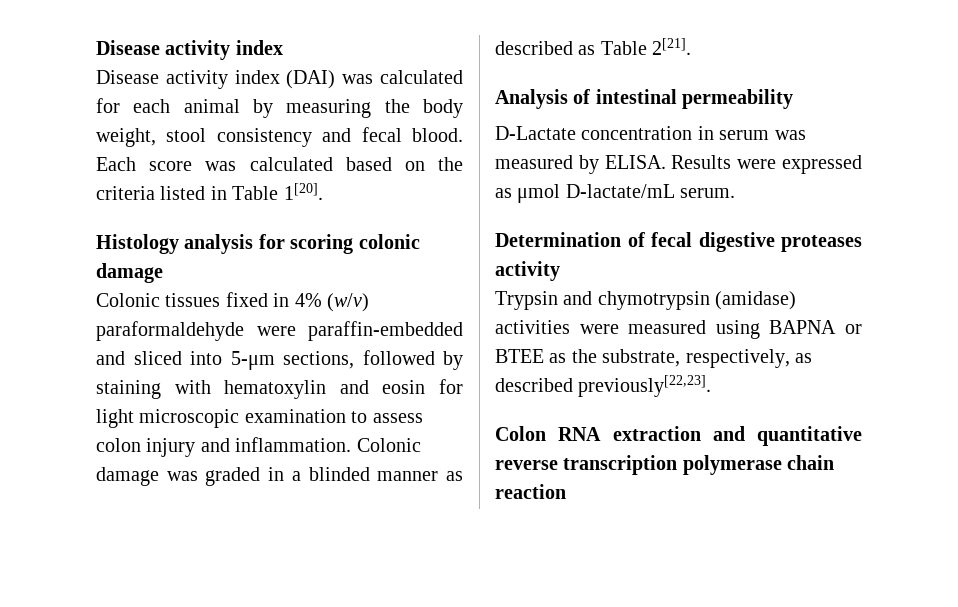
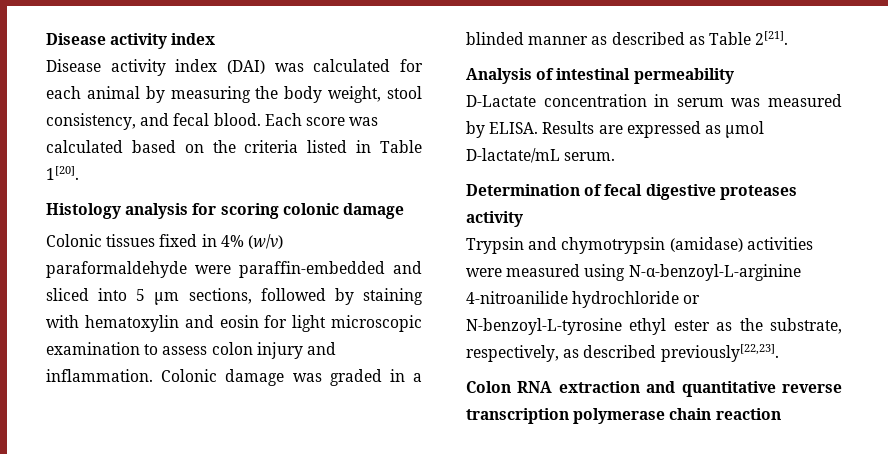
- Disease activity index (DAI) was calculated for each animal by measuring the body weight, stool consistency and fecal blood.
+ Disease activity index (DAI) was calculated for each animal by measuring the body weight, stool consistency, and fecal blood.
- Colonic tissues fixed in 4% (w/v) paraformaldehyde were paraffin-embedded and sliced into 5-μm sections, followed by staining with hematoxylin and eosin for light microscopic examination to assess colon injury and inflammation.
+ Colonic tissues fixed in 4% (w/v) paraformaldehyde were paraffin-embedded and sliced into 5 μm sections, followed by staining with hematoxylin and eosin for light microscopic examination to assess colon injury and inflammation.
- Results were expressed as μmol D-lactate/mL serum.
+ Results are expressed as μmol D-lactate/mL serum.
- Trypsin and chymotrypsin (amidase) activities were measured using BAPNA or BTEE as the substrate, respectively, as described previously[22,23].
+ Trypsin and chymotrypsin (amidase) activities were measured using N-α-benzoyl-L-arginine 4-nitroanilide hydrochloride or N-benzoyl-L-tyrosine ethyl ester as the substrate, respectively, as described previously[22,23].

